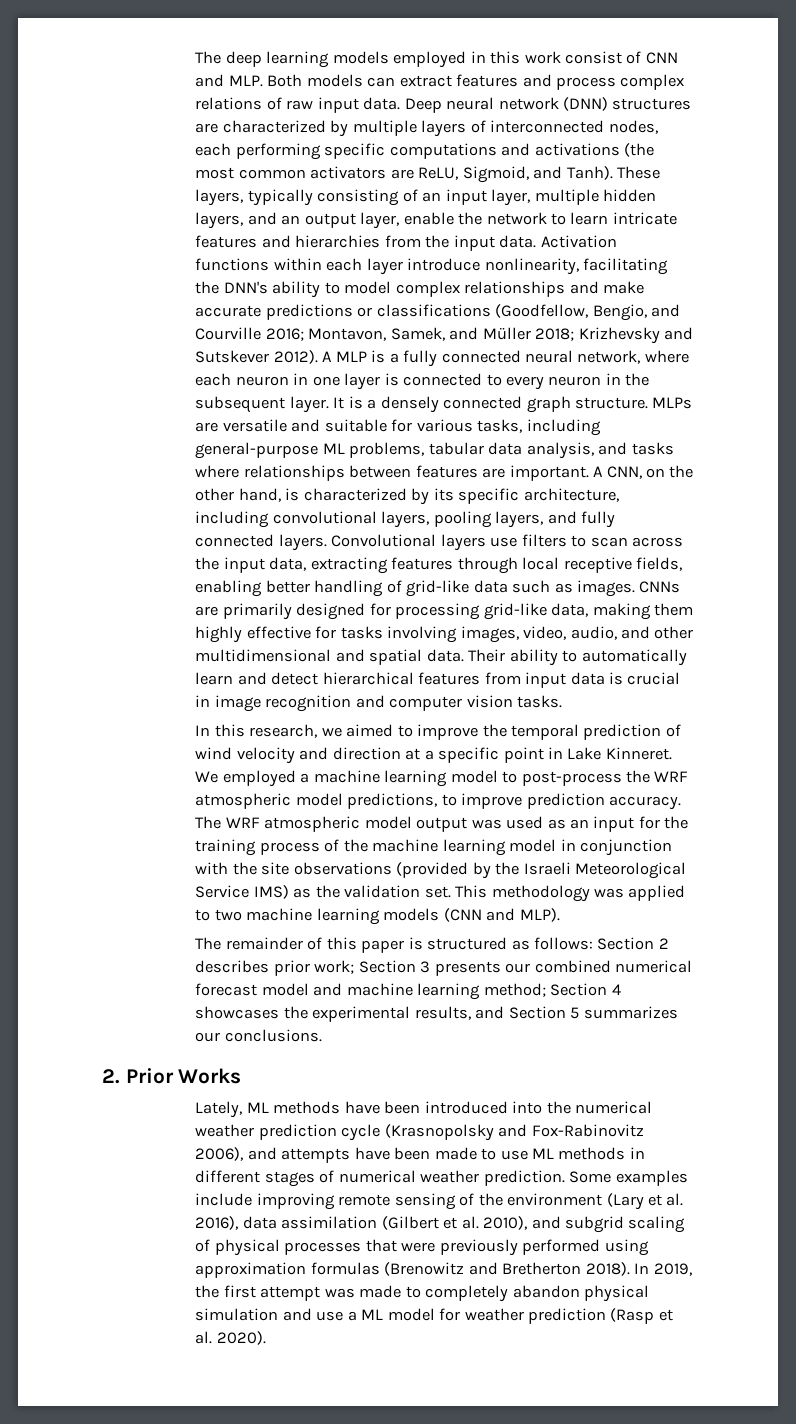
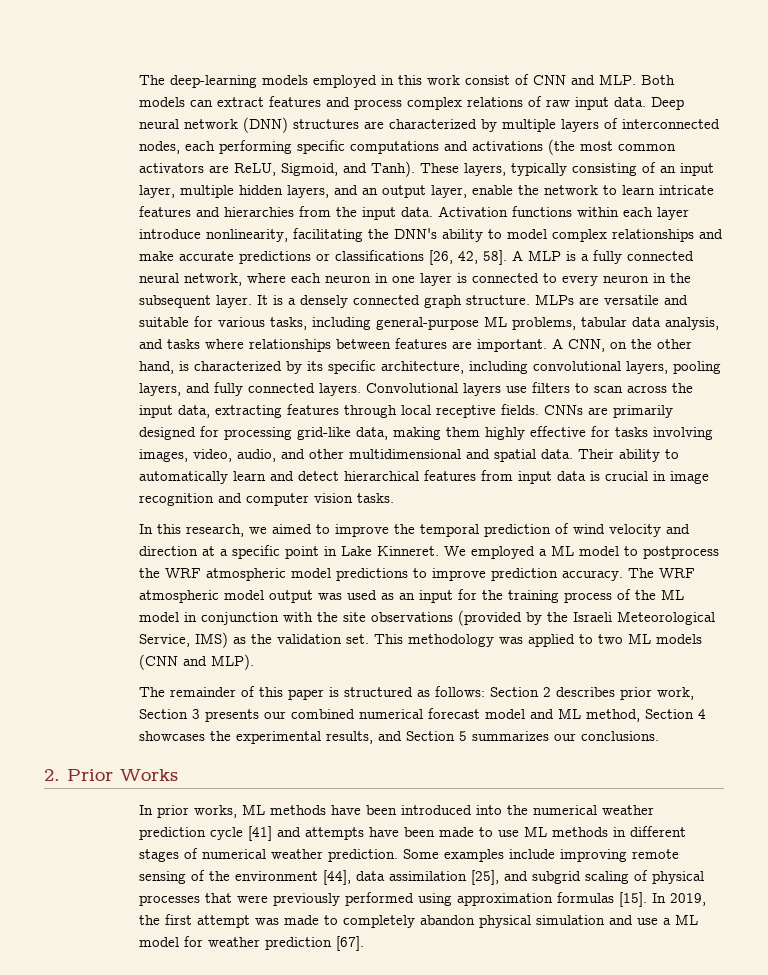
- The deep learning models employed in this work consist of CNN and MLP. Both models can extract features and process complex relations of raw input data.
+ The deep-learning models employed in this work consist of CNN and MLP. Both models can extract features and process complex relations of raw input data.
- Activation functions within each layer introduce nonlinearity, facilitating the DNN's ability to model complex relationships and make accurate predictions or classifications (Goodfellow, Bengio, and Courville 2016; Montavon, Samek, and Müller 2018; Krizhevsky and Sutskever 2012).
+ Activation functions within each layer introduce nonlinearity, facilitating the DNN's ability to model complex relationships and make accurate predictions or classifications [26, 42, 58].
- Convolutional layers use filters to scan across the input data, extracting features through local receptive fields, enabling better handling of grid-like data such as images.
+ Convolutional layers use filters to scan across the input data, extracting features through local receptive fields.
- We employed a machine learning model to post-process the WRF atmospheric model predictions, to improve prediction accuracy.
+ We employed a ML model to postprocess the WRF atmospheric model predictions to improve prediction accuracy.
- The WRF atmospheric model output was used as an input for the training process of the machine learning model in conjunction with the site observations (provided by the Israeli Meteorological Service IMS) as the validation set.
+ The WRF atmospheric model output was used as an input for the training process of the ML model in conjunction with the site observations (provided by the Israeli Meteorological Service, IMS) as the validation set.
- This methodology was applied to two machine learning models (CNN and MLP).
+ This methodology was applied to two ML models (CNN and MLP).
- The remainder of this paper is structured as follows: Section 2 describes prior work; Section 3 presents our combined numerical forecast model and machine learning method; Section 4 showcases the experimental results, and Section 5 summarizes our conclusions.
+ The remainder of this paper is structured as follows: Section 2 describes prior work, Section 3 presents our combined numerical forecast model and ML method, Section 4 showcases the experimental results, and Section 5 summarizes our conclusions.
- Lately, ML methods have been introduced into the numerical weather prediction cycle (Krasnopolsky and Fox-Rabinovitz 2006), and attempts have been made to use ML methods in different stages of numerical weather prediction.
+ In prior works, ML methods have been introduced into the numerical weather prediction cycle [41] and attempts have been made to use ML methods in different stages of numerical weather prediction.
- Some examples include improving remote sensing of the environment (Lary et al. 2016), data assimilation (Gilbert et al. 2010), and subgrid scaling of physical processes that were previously performed using approximation formulas (Brenowitz and Bretherton 2018).
+ Some examples include improving remote sensing of the environment [44], data assimilation [25], and subgrid scaling of physical processes that were previously performed using approximation formulas [15].
- In 2019, the first attempt was made to completely abandon physical simulation and use a ML model for weather prediction (Rasp et al. 2020).
+ In 2019, the first attempt was made to completely abandon physical simulation and use a ML model for weather prediction [67].

